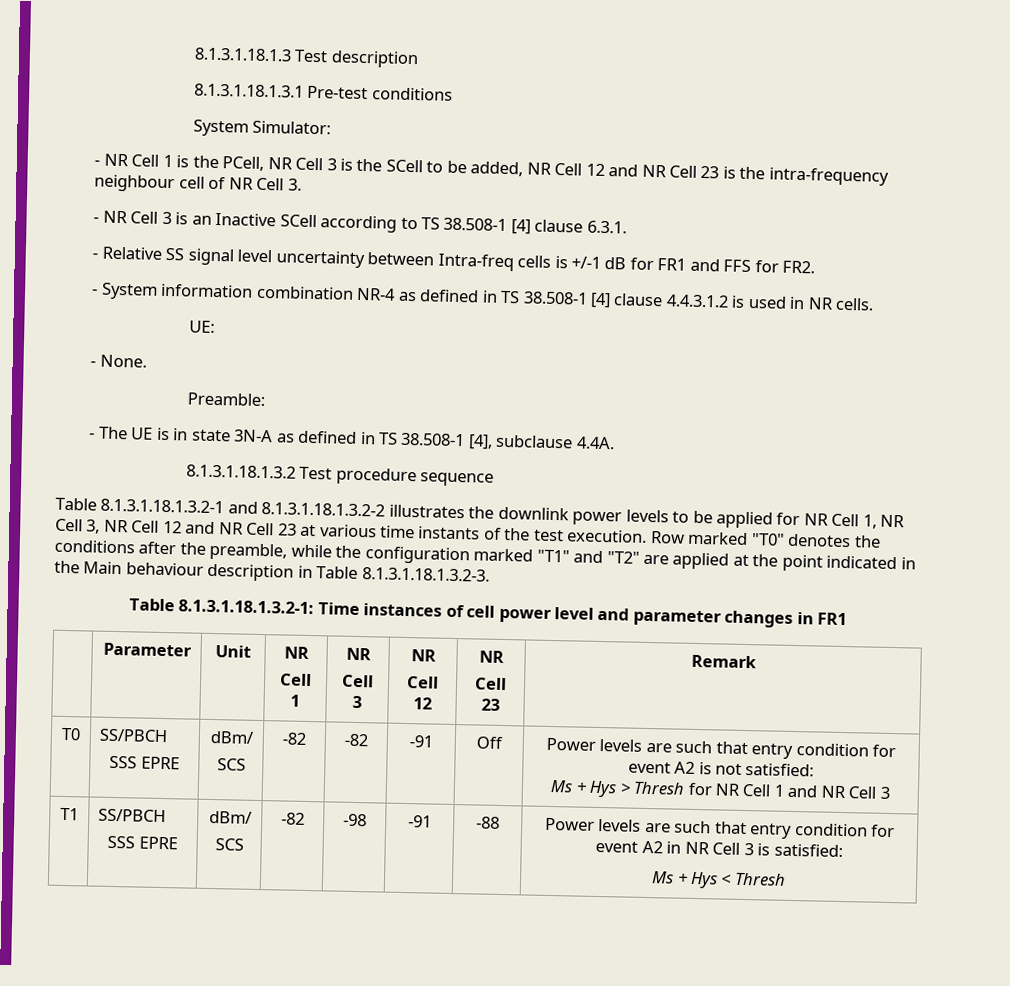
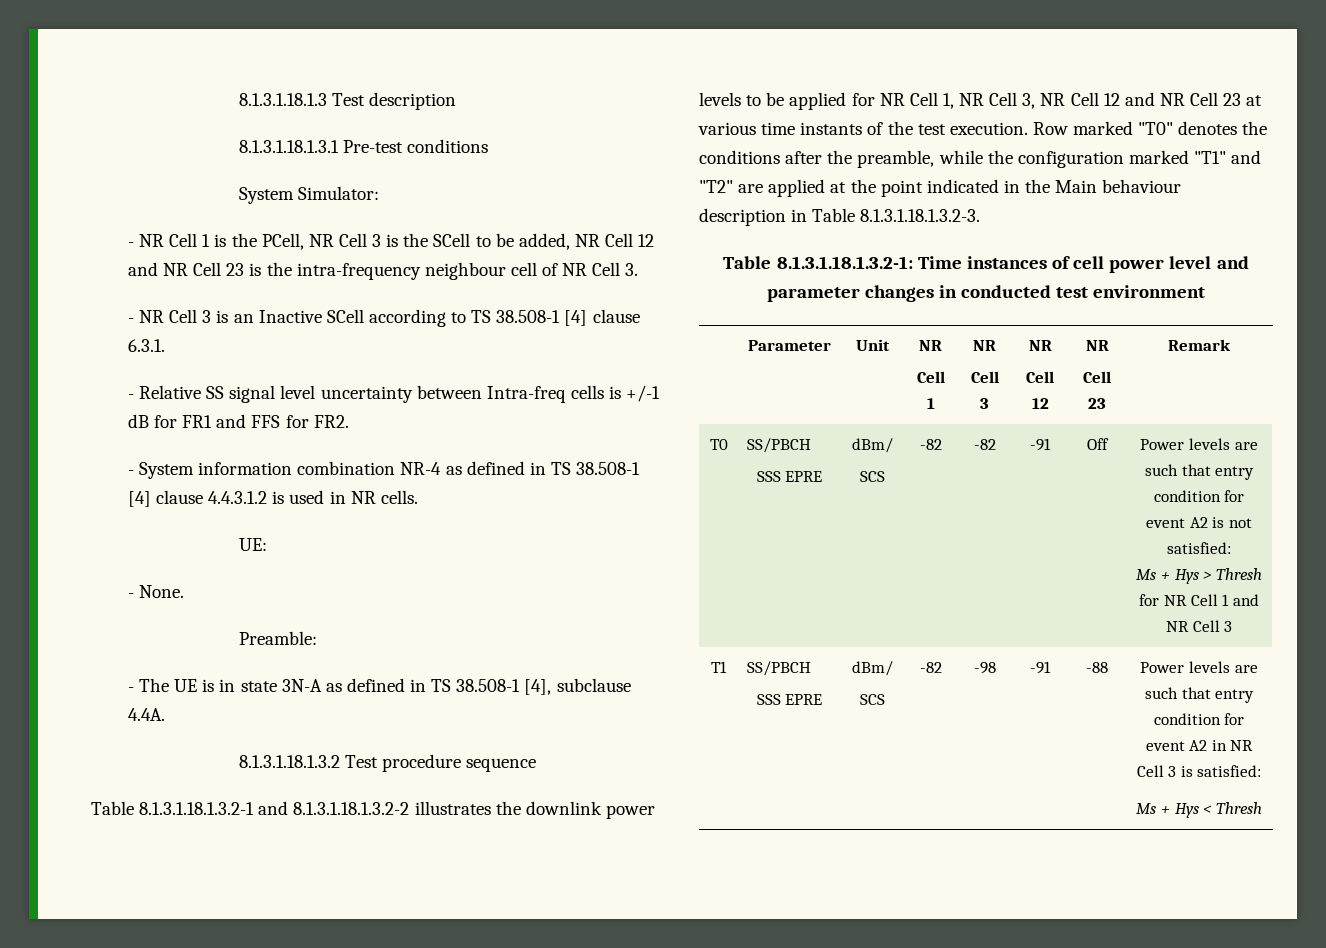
- Table 8.1.3.1.18.1.3.2-1: Time instances of cell power level and parameter changes in FR1
+ Table 8.1.3.1.18.1.3.2-1: Time instances of cell power level and parameter changes in conducted test environment

